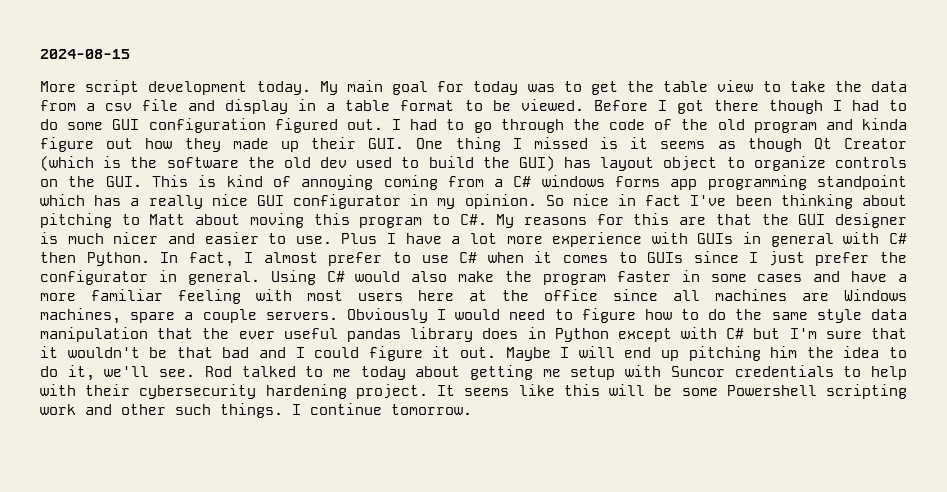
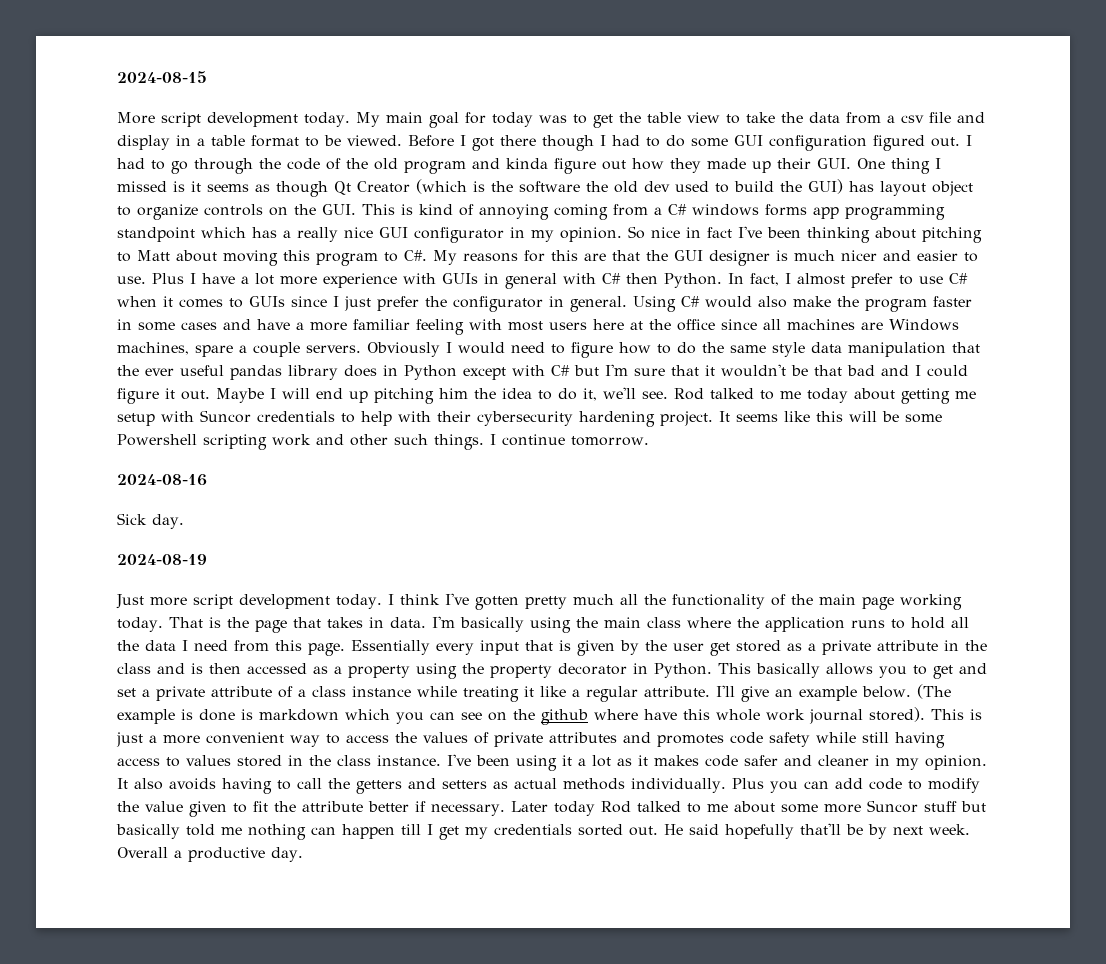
+ 2024-08-16
+ Sick day.
+ 2024-08-19
+ Just more script development today. I think I've gotten pretty much all the functionality of the main page working today. That is the page that takes in data. I'm basically using the main class where the application runs to hold all the data I need from this page. Essentially every input that is given by the user get stored as a private attribute in the class and is then accessed as a property using the property decorator in Python. This basically allows you to get and set a private attribute of a class instance while treating it like a regular attribute. I'll give an example below. (The example is done is markdown which you can see on the github where have this whole work journal stored). This is just a more convenient way to access the values of private attributes and promotes code safety while still having access to values stored in the class instance. I've been using it a lot as it makes code safer and cleaner in my opinion. It also avoids having to call the getters and setters as actual methods individually. Plus you can add code to modify the value given to fit the attribute better if necessary. Later today Rod talked to me about some more Suncor stuff but basically told me nothing can happen till I get my credentials sorted out. He said hopefully that'll be by next week. Overall a productive day.

